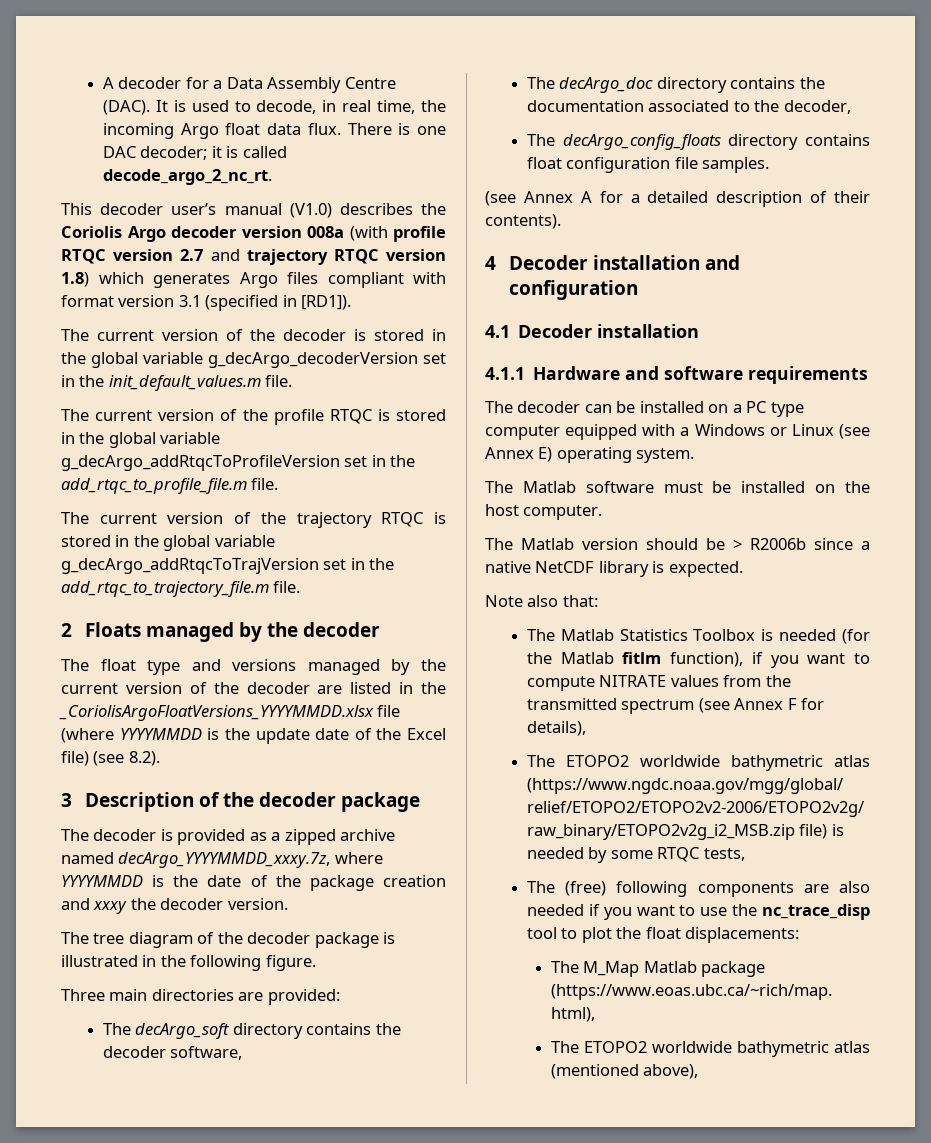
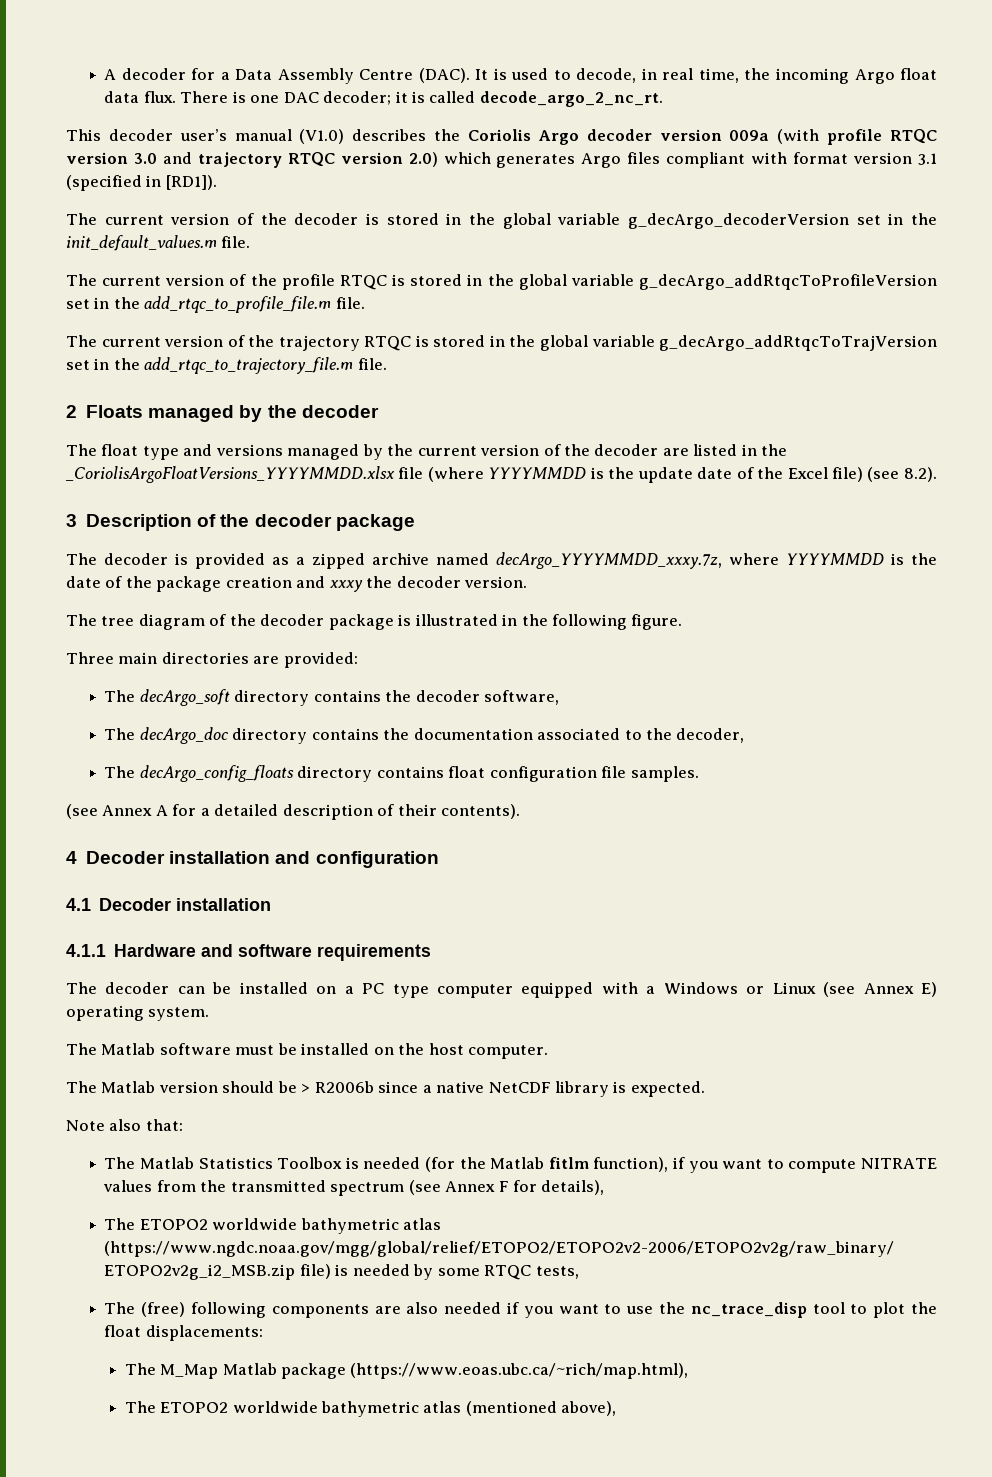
- This decoder user’s manual (V1.0) describes the Coriolis Argo decoder version 008a (with profile RTQC version 2.7 and trajectory RTQC version 1.8) which generates Argo files compliant with format version 3.1 (specified in [RD1]).
+ This decoder user’s manual (V1.0) describes the Coriolis Argo decoder version 009a (with profile RTQC version 3.0 and trajectory RTQC version 2.0) which generates Argo files compliant with format version 3.1 (specified in [RD1]).

